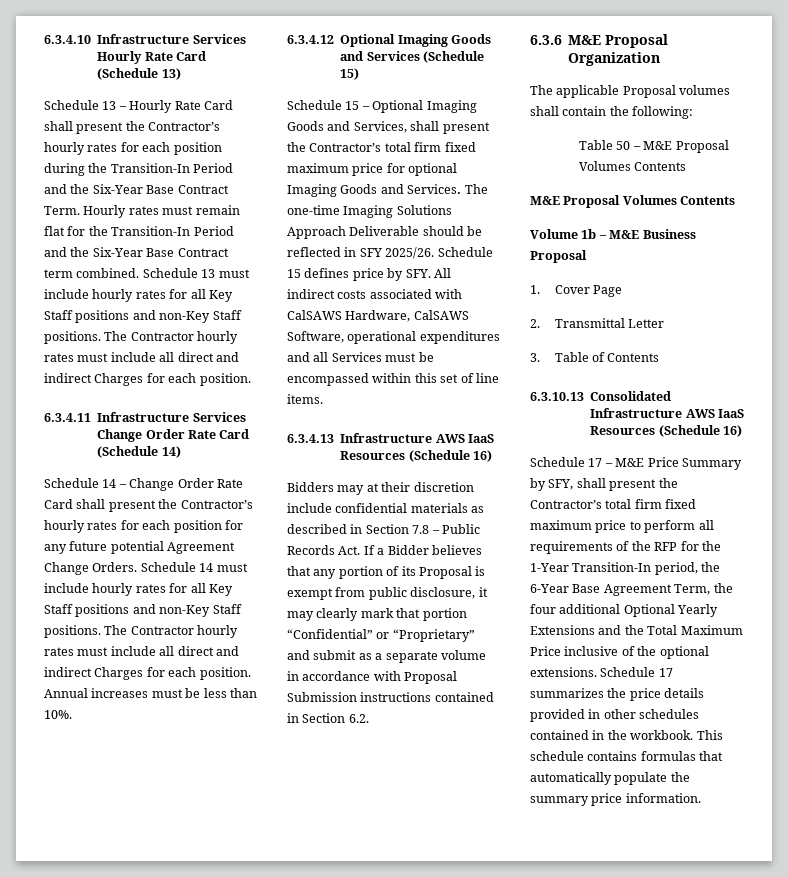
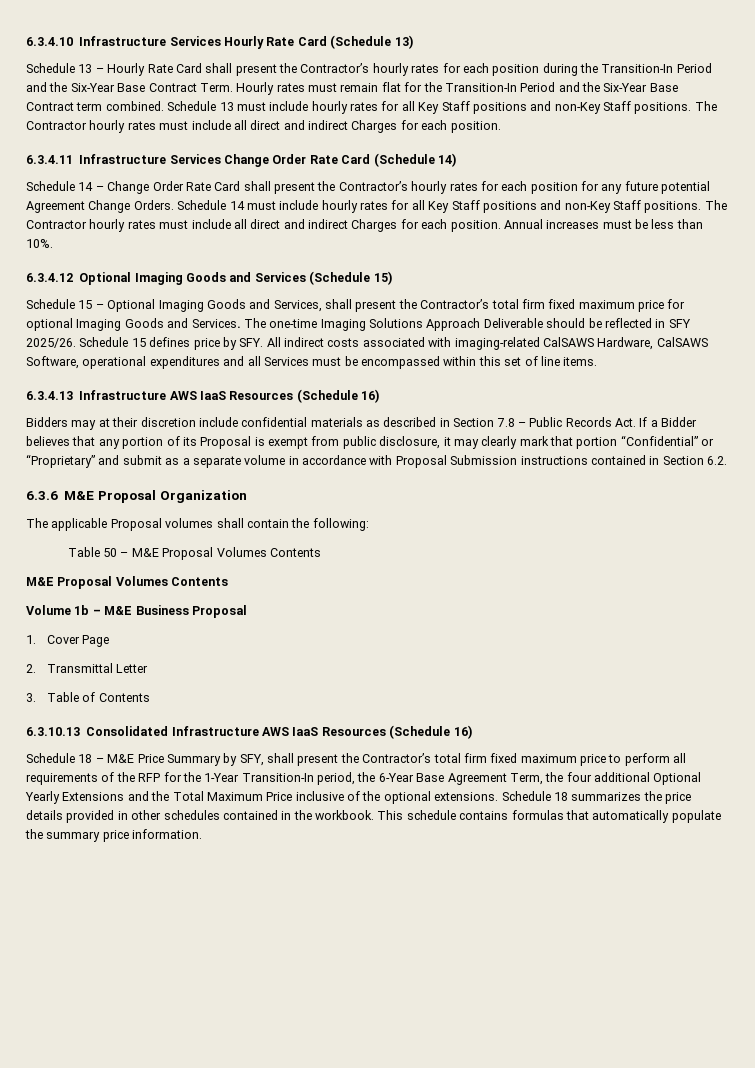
- Schedule 15 defines price by SFY. All indirect costs associated with CalSAWS Hardware, CalSAWS Software, operational expenditures and all Services must be encompassed within this set of line items.
+ Schedule 15 defines price by SFY. All indirect costs associated with imaging-related CalSAWS Hardware, CalSAWS Software, operational expenditures and all Services must be encompassed within this set of line items.
- Schedule 17 – M&E Price Summary by SFY, shall present the Contractor’s total firm fixed maximum price to perform all requirements of the RFP for the 1-Year Transition-In period, the 6-Year Base Agreement Term, the four additional Optional Yearly Extensions and the Total Maximum Price inclusive of the optional extensions.
+ Schedule 18 – M&E Price Summary by SFY, shall present the Contractor’s total firm fixed maximum price to perform all requirements of the RFP for the 1-Year Transition-In period, the 6-Year Base Agreement Term, the four additional Optional Yearly Extensions and the Total Maximum Price inclusive of the optional extensions.
- Schedule 17 summarizes the price details provided in other schedules contained in the workbook.
+ Schedule 18 summarizes the price details provided in other schedules contained in the workbook.

